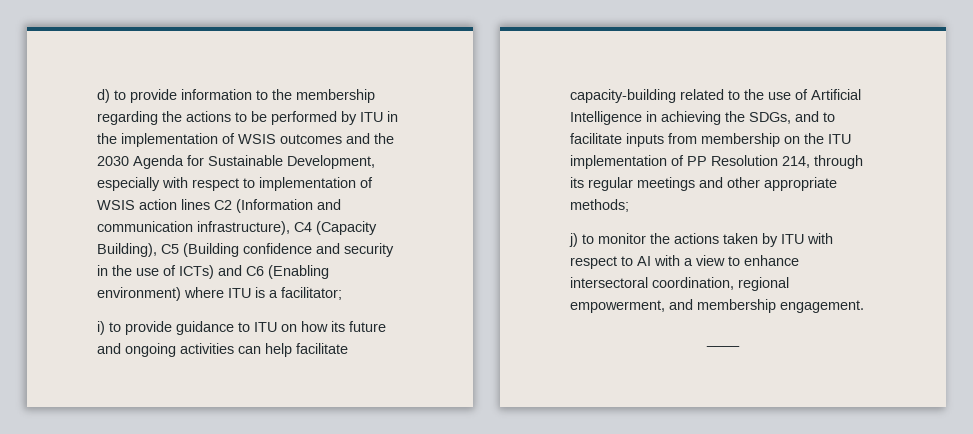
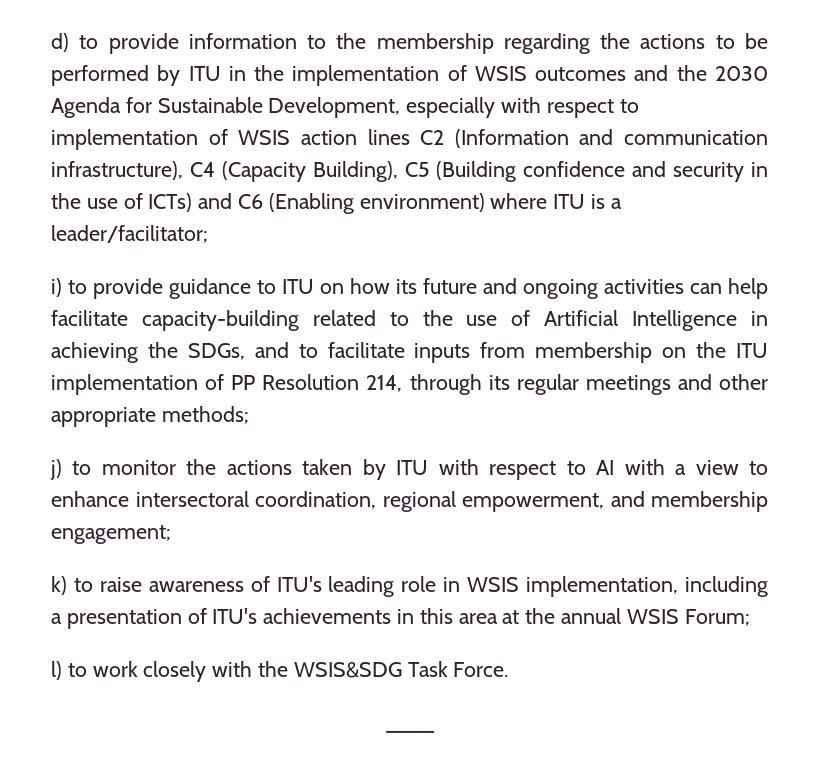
- d) to provide information to the membership regarding the actions to be performed by ITU in the implementation of WSIS outcomes and the 2030 Agenda for Sustainable Development, especially with respect to implementation of WSIS action lines C2 (Information and communication infrastructure), C4 (Capacity Building), C5 (Building confidence and security in the use of ICTs) and C6 (Enabling environment) where ITU is a facilitator;
+ d) to provide information to the membership regarding the actions to be performed by ITU in the implementation of WSIS outcomes and the 2030 Agenda for Sustainable Development, especially with respect to implementation of WSIS action lines C2 (Information and communication infrastructure), C4 (Capacity Building), C5 (Building confidence and security in the use of ICTs) and C6 (Enabling environment) where ITU is a leader/facilitator;
- j) to monitor the actions taken by ITU with respect to AI with a view to enhance intersectoral coordination, regional empowerment, and membership engagement.
+ j) to monitor the actions taken by ITU with respect to AI with a view to enhance intersectoral coordination, regional empowerment, and membership engagement;
+ k) to raise awareness of ITU's leading role in WSIS implementation, including a presentation of ITU's achievements in this area at the annual WSIS Forum;
+ l) to work closely with the WSIS&SDG Task Force.

